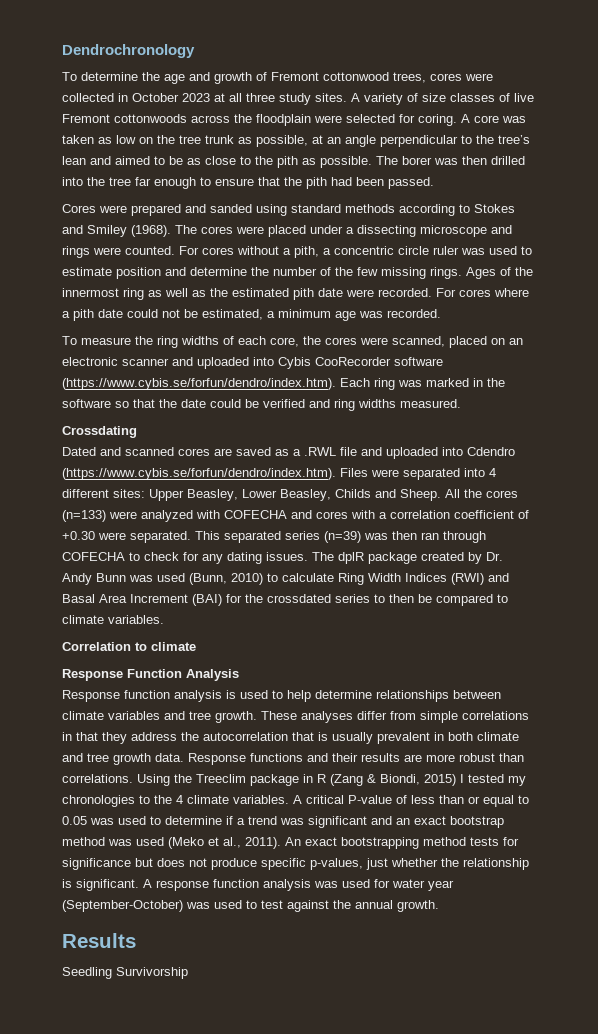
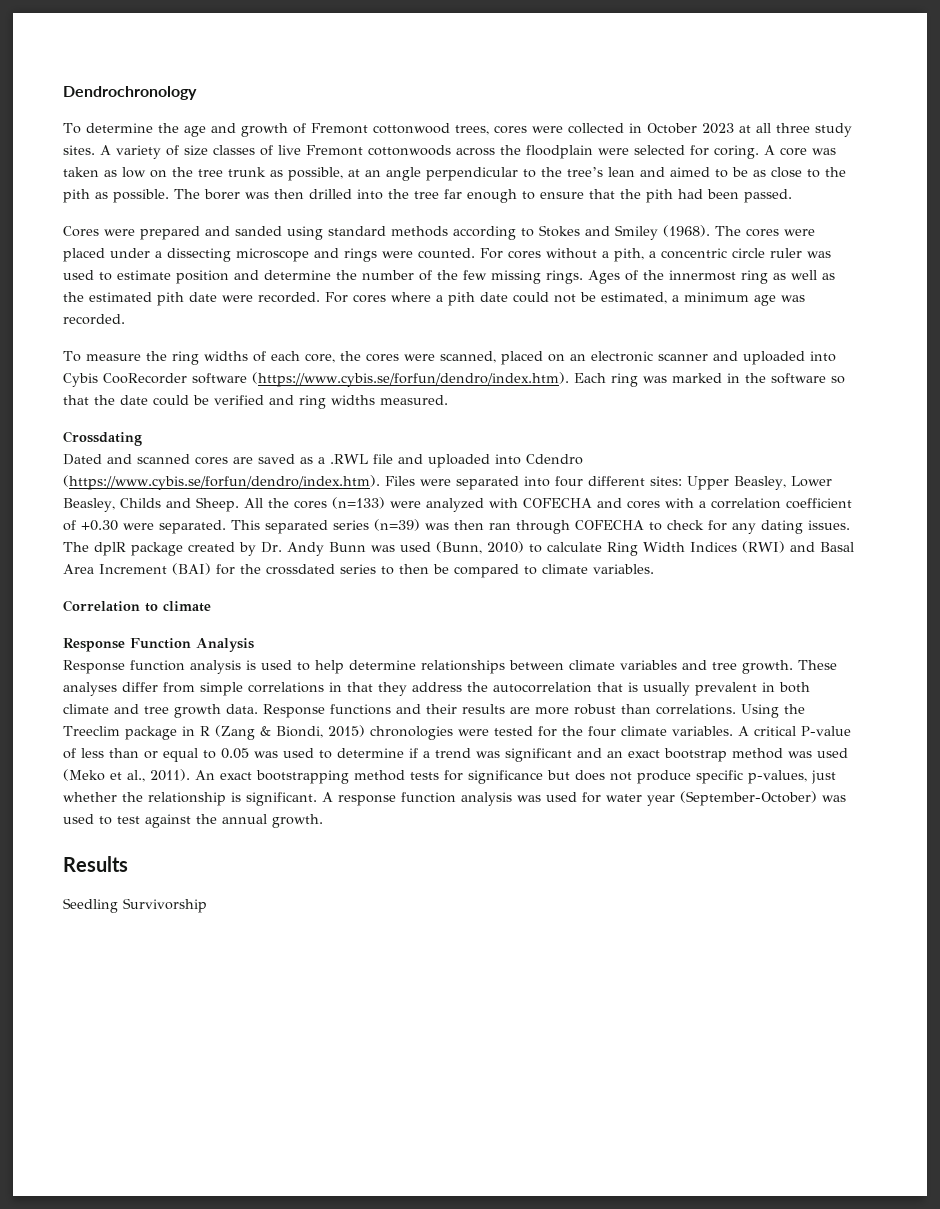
- Dated and scanned cores are saved as a .RWL file and uploaded into Cdendro (https://www.cybis.se/forfun/dendro/index.htm). Files were separated into 4 different sites: Upper Beasley, Lower Beasley, Childs and Sheep.
+ Dated and scanned cores are saved as a .RWL file and uploaded into Cdendro (https://www.cybis.se/forfun/dendro/index.htm). Files were separated into four different sites: Upper Beasley, Lower Beasley, Childs and Sheep.
- Using the Treeclim package in R (Zang & Biondi, 2015) I tested my chronologies to the 4 climate variables.
+ Using the Treeclim package in R (Zang & Biondi, 2015) chronologies were tested for the four climate variables.

